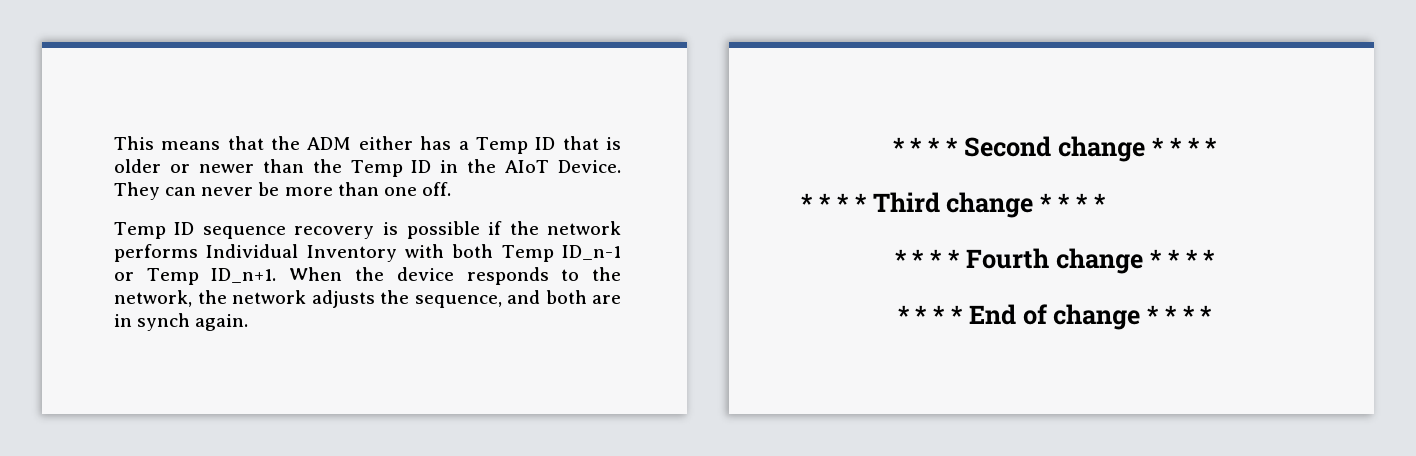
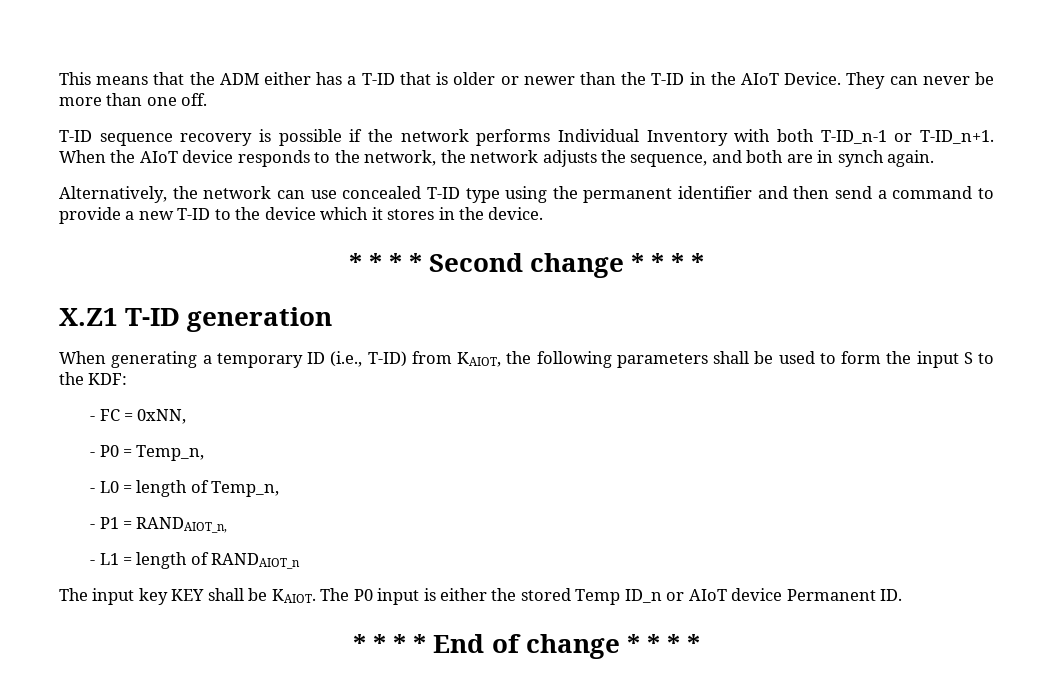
- This means that the ADM either has a Temp ID that is older or newer than the Temp ID in the AIoT Device.
+ This means that the ADM either has a T-ID that is older or newer than the T-ID in the AIoT Device.
- Temp ID sequence recovery is possible if the network performs Individual Inventory with both Temp ID_n-1 or Temp ID_n+1.
+ T-ID sequence recovery is possible if the network performs Individual Inventory with both T-ID_n-1 or T-ID_n+1.
- When the device responds to the network, the network adjusts the sequence, and both are in synch again.
+ When the AIoT device responds to the network, the network adjusts the sequence, and both are in synch again.
+ Alternatively, the network can use concealed T-ID type using the permanent identifier and then send a command to provide a new T-ID to the device which it stores in the device.
- * * * * Third change * * * *
- * * * * Fourth change * * * *
+ X.Z1 T-ID generation
+ When generating a temporary ID (i.e., T-ID) from KAIOT, the following parameters shall be used to form the input S to the KDF:
+ - FC = 0xNN,
+ - P0 = Temp_n,
+ - L0 = length of Temp_n,
+ - P1 = RANDAIOT_n,
+ - L1 = length of RANDAIOT_n
+ The input key KEY shall be KAIOT. The P0 input is either the stored Temp ID_n or AIoT device Permanent ID.

